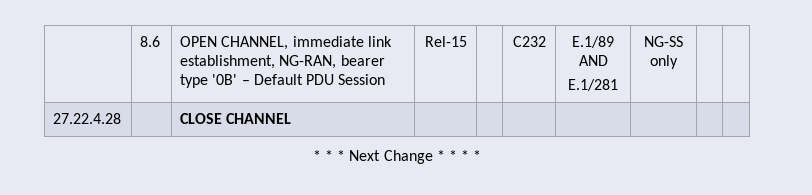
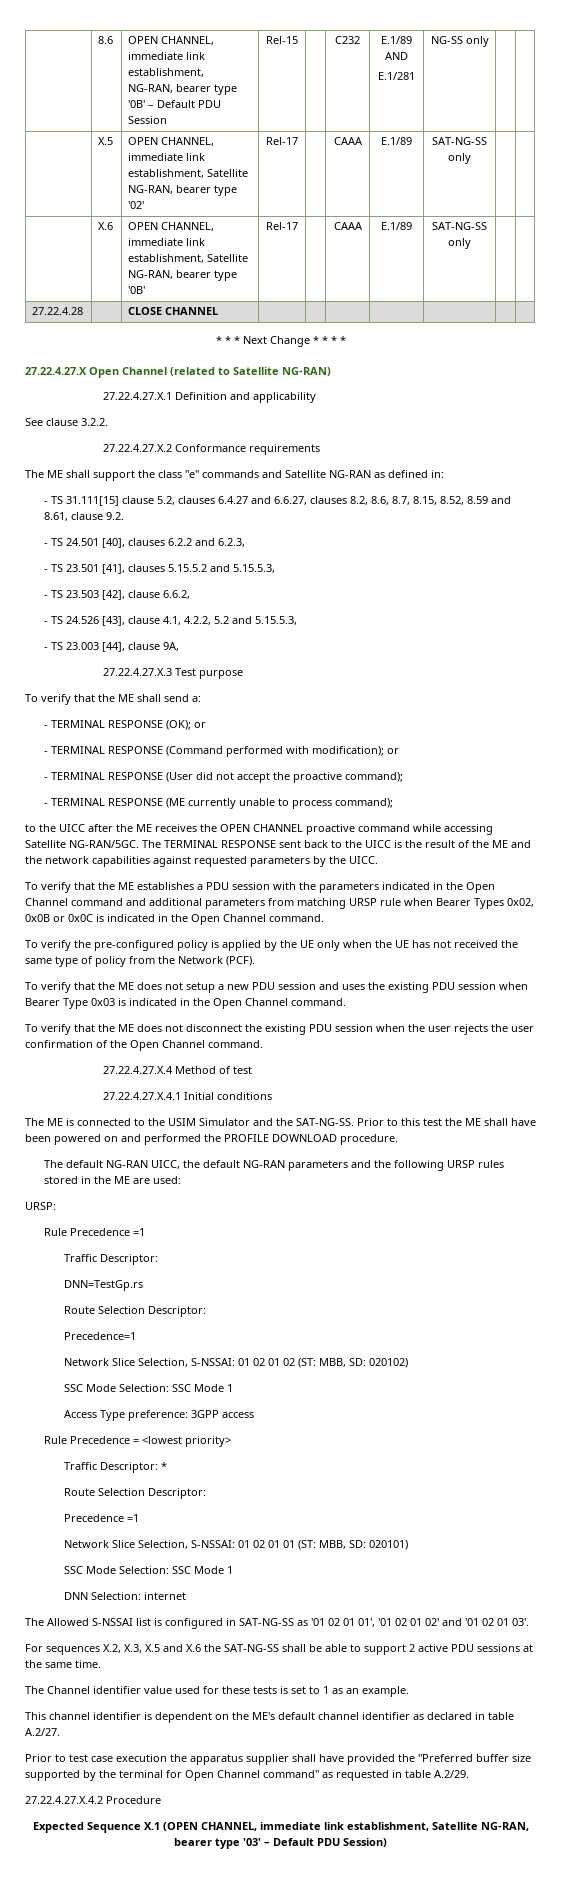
+ | X.5 | OPEN CHANNEL, immediate link establishment, Satellite NG-RAN, bearer type '02' | Rel-17 | | CAAA | E.1/89 | SAT-NG-SS only | |
+ | X.6 | OPEN CHANNEL, immediate link establishment, Satellite NG-RAN, bearer type '0B' | Rel-17 | | CAAA | E.1/89 | SAT-NG-SS only | |
+ 27.22.4.27.X Open Channel (related to Satellite NG-RAN)
+ 27.22.4.27.X.1 Definition and applicability
+ See clause 3.2.2.
+ 27.22.4.27.X.2 Conformance requirements
+ The ME shall support the class "e" commands and Satellite NG-RAN as defined in:
+ - TS 31.111[15] clause 5.2, clauses 6.4.27 and 6.6.27, clauses 8.2, 8.6, 8.7, 8.15, 8.52, 8.59 and 8.61, clause 9.2.
+ - TS 24.501 [40], clauses 6.2.2 and 6.2.3,
+ - TS 23.501 [41], clauses 5.15.5.2 and 5.15.5.3,
+ - TS 23.503 [42], clause 6.6.2,
+ - TS 24.526 [43], clause 4.1, 4.2.2, 5.2 and 5.15.5.3,
+ - TS 23.003 [44], clause 9A,
+ 27.22.4.27.X.3 Test purpose
+ To verify that the ME shall send a:
+ - TERMINAL RESPONSE (OK); or
+ - TERMINAL RESPONSE (Command performed with modification); or
+ - TERMINAL RESPONSE (User did not accept the proactive command);
+ - TERMINAL RESPONSE (ME currently unable to process command);
+ to the UICC after the ME receives the OPEN CHANNEL proactive command while accessing Satellite NG-RAN/5GC. The TERMINAL RESPONSE sent back to the UICC is the result of the ME and the network capabilities against requested parameters by the UICC.
+ To verify that the ME establishes a PDU session with the parameters indicated in the Open Channel command and additional parameters from matching URSP rule when Bearer Types 0x02, 0x0B or 0x0C is indicated in the Open Channel command.
+ To verify the pre-configured policy is applied by the UE only when the UE has not received the same type of policy from the Network (PCF).
+ To verify that the ME does not setup a new PDU session and uses the existing PDU session when Bearer Type 0x03 is indicated in the Open Channel command.
+ To verify that the ME does not disconnect the existing PDU session when the user rejects the user confirmation of the Open Channel command.
+ 27.22.4.27.X.4 Method of test
+ 27.22.4.27.X.4.1 Initial conditions
+ The ME is connected to the USIM Simulator and the SAT-NG-SS. Prior to this test the ME shall have been powered on and performed the PROFILE DOWNLOAD procedure.
+ The default NG-RAN UICC, the default NG-RAN parameters and the following URSP rules stored in the ME are used:
+ URSP:
+ Rule Precedence =1
+ Traffic Descriptor:
+ DNN=TestGp.rs
+ Route Selection Descriptor:
+ Precedence=1
+ Network Slice Selection, S-NSSAI: 01 02 01 02 (ST: MBB, SD: 020102)
+ SSC Mode Selection: SSC Mode 1
+ Access Type preference: 3GPP access
+ Rule Precedence = <lowest priority>
+ Traffic Descriptor: *
+ Route Selection Descriptor:
+ Precedence =1
+ Network Slice Selection, S-NSSAI: 01 02 01 01 (ST: MBB, SD: 020101)
+ SSC Mode Selection: SSC Mode 1
+ DNN Selection: internet
+ The Allowed S-NSSAI list is configured in SAT-NG-SS as '01 02 01 01', '01 02 01 02' and '01 02 01 03'.
+ For sequences X.2, X.3, X.5 and X.6 the SAT-NG-SS shall be able to support 2 active PDU sessions at the same time.
+ The Channel identifier value used for these tests is set to 1 as an example.
+ This channel identifier is dependent on the ME's default channel identifier as declared in table A.2/27.
+ Prior to test case execution the apparatus supplier shall have provided the "Preferred buffer size supported by the terminal for Open Channel command" as requested in table A.2/29.
+ 27.22.4.27.X.4.2 Procedure
+ Expected Sequence X.1 (OPEN CHANNEL, immediate link establishment, Satellite NG-RAN, bearer type '03' – Default PDU Session)

